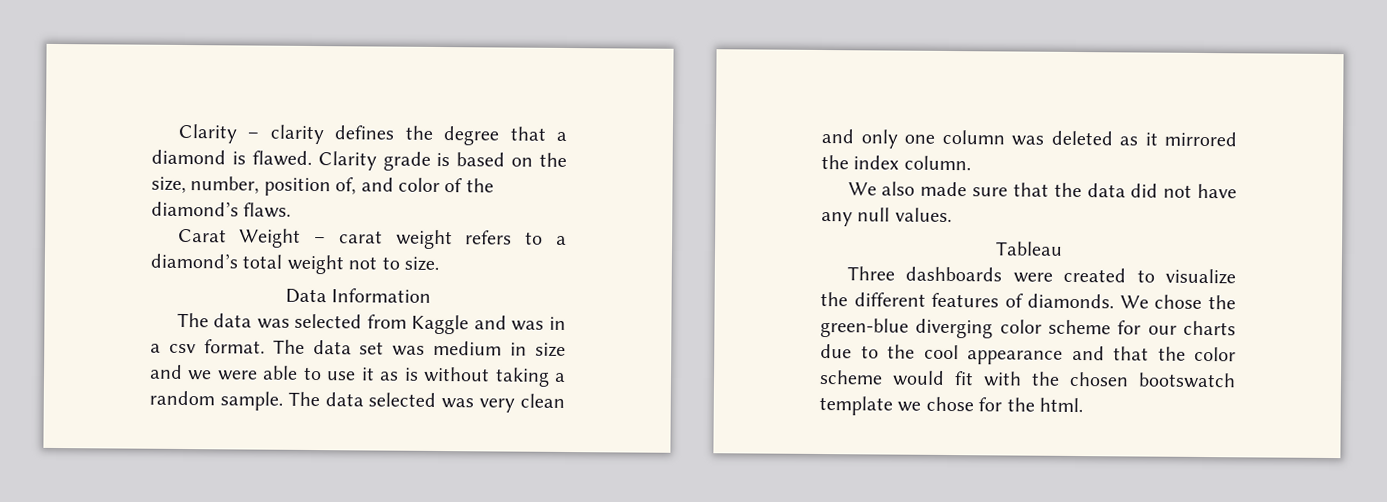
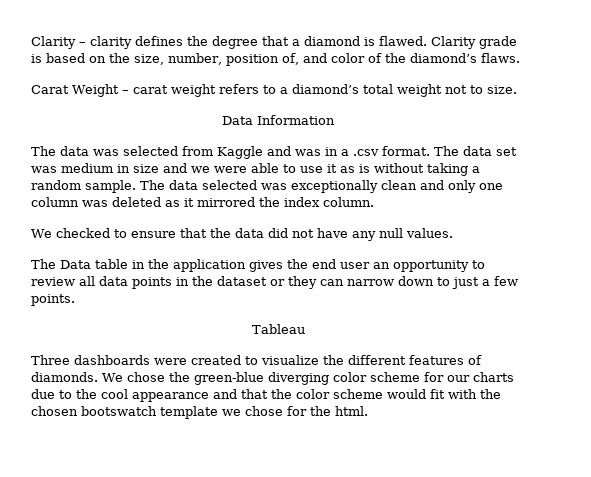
- The data was selected from Kaggle and was in a csv format.
+ The data was selected from Kaggle and was in a .csv format.
- The data selected was very clean and only one column was deleted as it mirrored the index column.
+ The data selected was exceptionally clean and only one column was deleted as it mirrored the index column.
- We also made sure that the data did not have any null values.
+ We checked to ensure that the data did not have any null values.
+ The Data table in the application gives the end user an opportunity to review all data points in the dataset or they can narrow down to just a few points.

